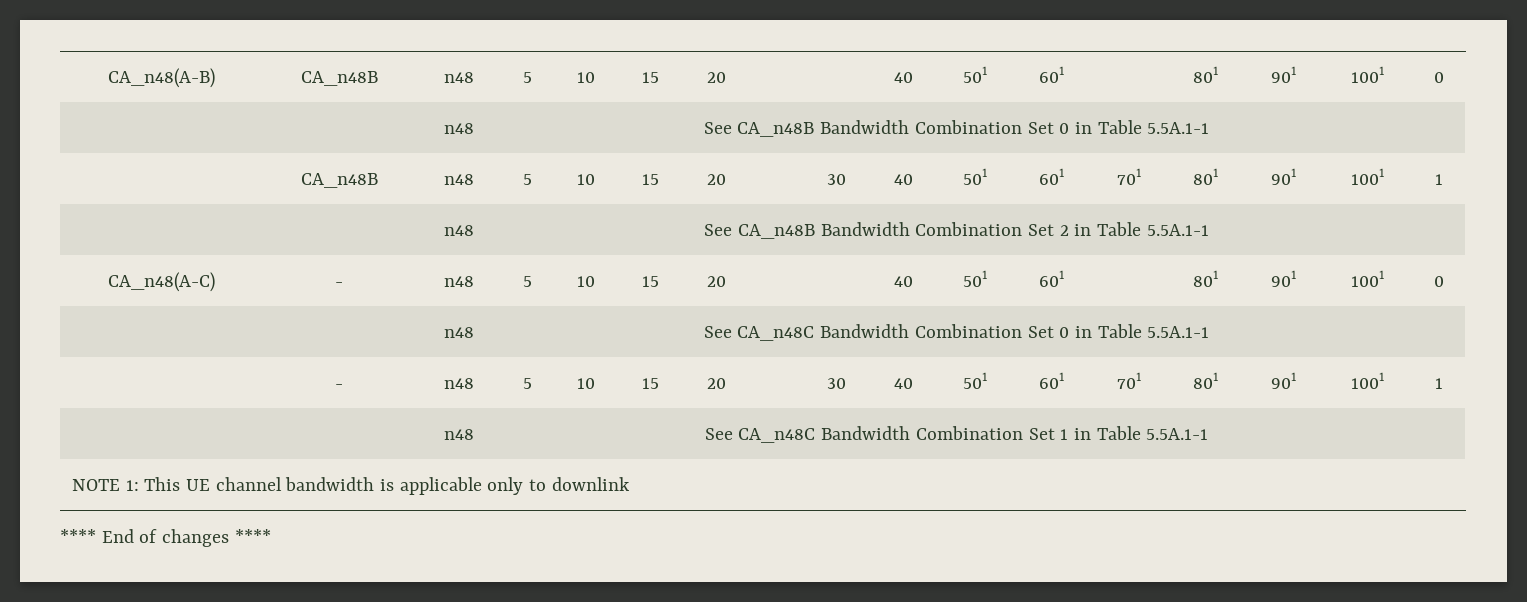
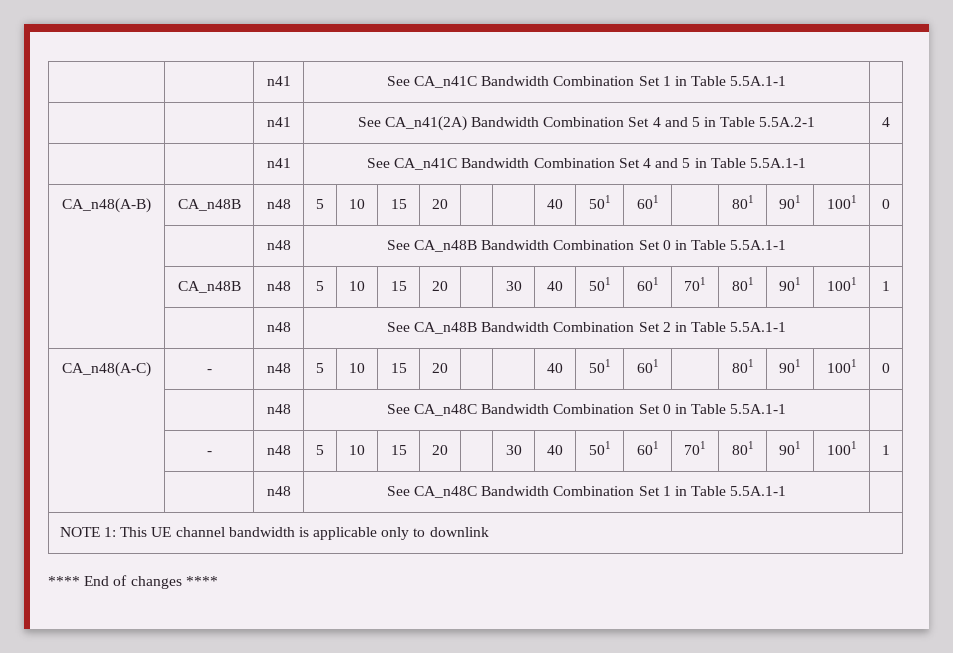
+ | | n41 | See CA_n41C Bandwidth Combination Set 1 in Table 5.5A.1-1 |
+ | | n41 | See CA_n41(2A) Bandwidth Combination Set 4 and 5 in Table 5.5A.2-1 | 4
+ | | n41 | See CA_n41C Bandwidth Combination Set 4 and 5 in Table 5.5A.1-1 |

